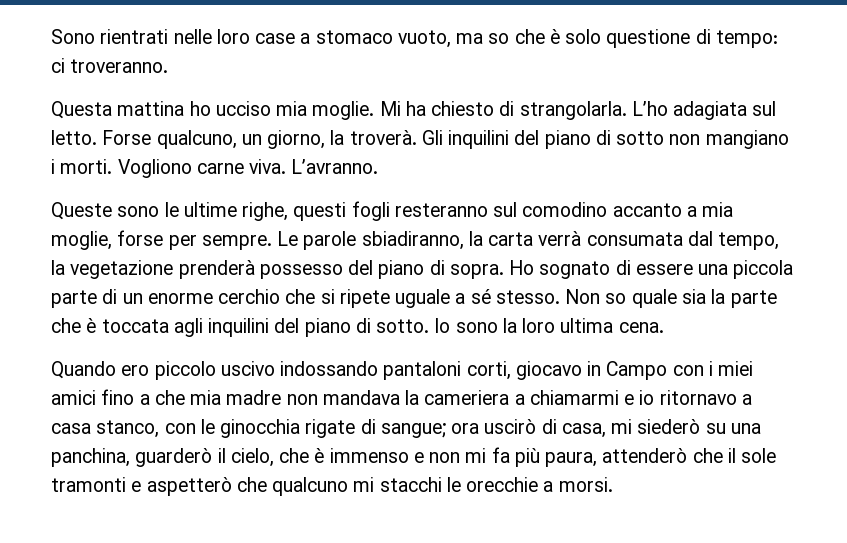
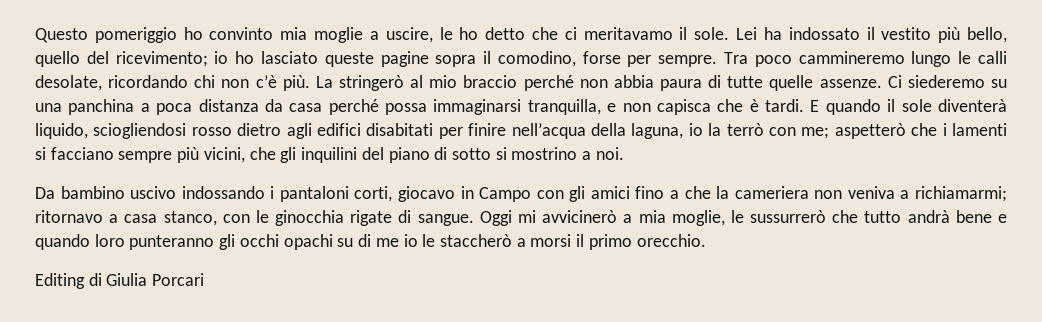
- Sono rientrati nelle loro case a stomaco vuoto, ma so che è solo questione di tempo: ci troveranno.
- Questa mattina ho ucciso mia moglie. Mi ha chiesto di strangolarla. L’ho adagiata sul letto. Forse qualcuno, un giorno, la troverà. Gli inquilini del piano di sotto non mangiano i morti. Vogliono carne viva. L’avranno.
- Queste sono le ultime righe, questi fogli resteranno sul comodino accanto a mia moglie, forse per sempre. Le parole sbiadiranno, la carta verrà consumata dal tempo, la vegetazione prenderà possesso del piano di sopra. Ho sognato di essere una piccola parte di un enorme cerchio che si ripete uguale a sé stesso. Non so quale sia la parte che è toccata agli inquilini del piano di sotto. Io sono la loro ultima cena.
- Quando ero piccolo uscivo indossando pantaloni corti, giocavo in Campo con i miei amici fino a che mia madre non mandava la cameriera a chiamarmi e io ritornavo a casa stanco, con le ginocchia rigate di sangue; ora uscirò di casa, mi siederò su una panchina, guarderò il cielo, che è immenso e non mi fa più paura, attenderò che il sole tramonti e aspetterò che qualcuno mi stacchi le orecchie a morsi.
+ Questo pomeriggio ho convinto mia moglie a uscire, le ho detto che ci meritavamo il sole. Lei ha indossato il vestito più bello, quello del ricevimento; io ho lasciato queste pagine sopra il comodino, forse per sempre. Tra poco cammineremo lungo le calli desolate, ricordando chi non c’è più. La stringerò al mio braccio perché non abbia paura di tutte quelle assenze. Ci siederemo su una panchina a poca distanza da casa perché possa immaginarsi tranquilla, e non capisca che è tardi. E quando il sole diventerà liquido, sciogliendosi rosso dietro agli edifici disabitati per finire nell’acqua della laguna, io la terrò con me; aspetterò che i lamenti si facciano sempre più vicini, che gli inquilini del piano di sotto si mostrino a noi.
+ Da bambino uscivo indossando i pantaloni corti, giocavo in Campo con gli amici fino a che la cameriera non veniva a richiamarmi; ritornavo a casa stanco, con le ginocchia rigate di sangue. Oggi mi avvicinerò a mia moglie, le sussurrerò che tutto andrà bene e quando loro punteranno gli occhi opachi su di me io le staccherò a morsi il primo orecchio.
+ Editing di Giulia Porcari

